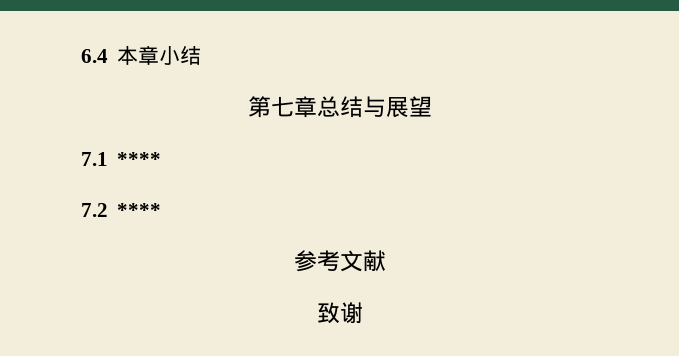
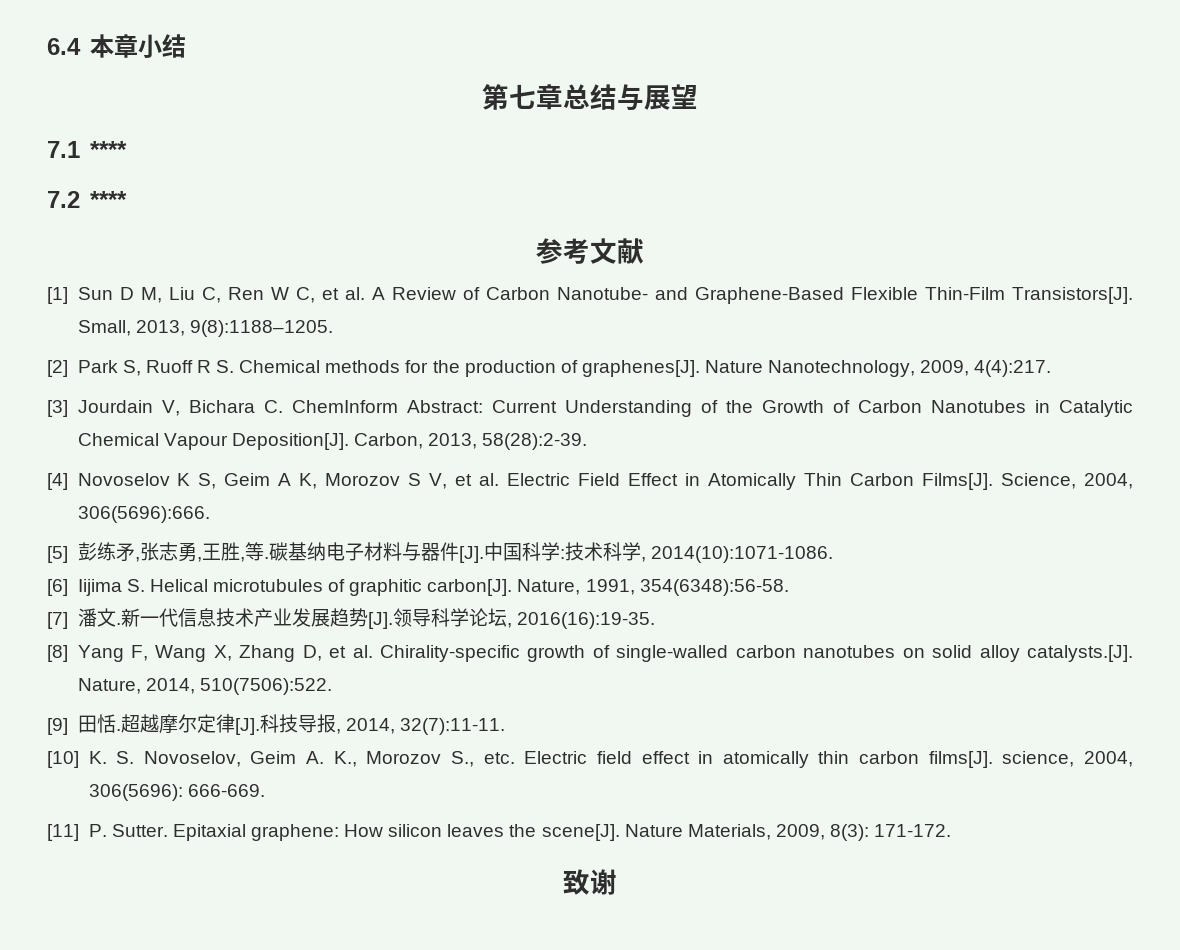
+ [1] Sun D M, Liu C, Ren W C, et al. A Review of Carbon Nanotube- and Graphene-Based Flexible Thin-Film Transistors[J]. Small, 2013, 9(8):1188–1205.
+ [2] Park S, Ruoff R S. Chemical methods for the production of graphenes[J]. Nature Nanotechnology, 2009, 4(4):217.
+ [3] Jourdain V, Bichara C. ChemInform Abstract: Current Understanding of the Growth of Carbon Nanotubes in Catalytic Chemical Vapour Deposition[J]. Carbon, 2013, 58(28):2-39.
+ [4] Novoselov K S, Geim A K, Morozov S V, et al. Electric Field Effect in Atomically Thin Carbon Films[J]. Science, 2004, 306(5696):666.
+ [5]彭练矛,张志勇,王胜,等.碳基纳电子材料与器件[J].中国科学:技术科学, 2014(10):1071-1086.
+ [6] Iijima S. Helical microtubules of graphitic carbon[J]. Nature, 1991, 354(6348):56-58.
+ [7]潘文.新一代信息技术产业发展趋势[J].领导科学论坛, 2016(16):19-35.
+ [8] Yang F, Wang X, Zhang D, et al. Chirality-specific growth of single-walled carbon nanotubes on solid alloy catalysts.[J]. Nature, 2014, 510(7506):522.
+ [9]田恬.超越摩尔定律[J].科技导报, 2014, 32(7):11-11.
+ [10] K. S. Novoselov, Geim A. K., Morozov S., etc. Electric field effect in atomically thin carbon films[J]. science, 2004, 306(5696): 666-669.
+ [11] P. Sutter. Epitaxial graphene: How silicon leaves the scene[J]. Nature Materials, 2009, 8(3): 171-172.

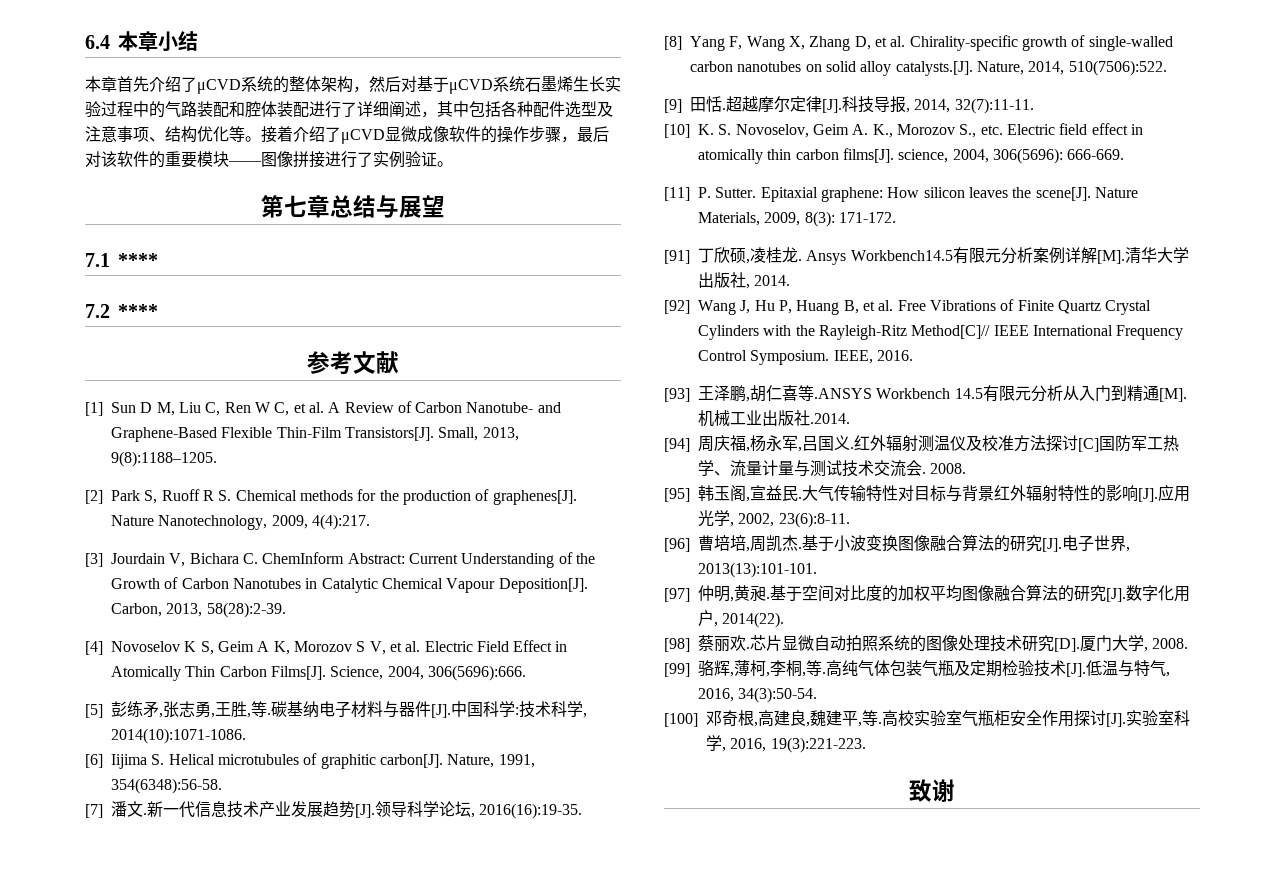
+ 本章首先介绍了μCVD系统的整体架构，然后对基于μCVD系统石墨烯生长实验过程中的气路装配和腔体装配进行了详细阐述，其中包括各种配件选型及注意事项、结构优化等。接着介绍了μCVD显微成像软件的操作步骤，最后对该软件的重要模块——图像拼接进行了实例验证。
+ [91]丁欣硕,凌桂龙. Ansys Workbench14.5有限元分析案例详解[M].清华大学出版社, 2014.
+ [92] Wang J, Hu P, Huang B, et al. Free Vibrations of Finite Quartz Crystal Cylinders with the Rayleigh-Ritz Method[C]// IEEE International Frequency Control Symposium. IEEE, 2016.
+ [93]王泽鹏,胡仁喜等.ANSYS Workbench 14.5有限元分析从入门到精通[M].机械工业出版社.2014.
+ [94]周庆福,杨永军,吕国义.红外辐射测温仪及校准方法探讨[C]国防军工热学、流量计量与测试技术交流会. 2008.
+ [95]韩玉阁,宣益民.大气传输特性对目标与背景红外辐射特性的影响[J].应用光学, 2002, 23(6):8-11.
+ [96]曹培培,周凯杰.基于小波变换图像融合算法的研究[J].电子世界, 2013(13):101-101.
+ [97]仲明,黄昶.基于空间对比度的加权平均图像融合算法的研究[J].数字化用户, 2014(22).
+ [98]蔡丽欢.芯片显微自动拍照系统的图像处理技术研究[D].厦门大学, 2008.
+ [99]骆辉,薄柯,李桐,等.高纯气体包装气瓶及定期检验技术[J].低温与特气, 2016, 34(3):50-54.
+ [100]邓奇根,高建良,魏建平,等.高校实验室气瓶柜安全作用探讨[J].实验室科学, 2016, 19(3):221-223.

